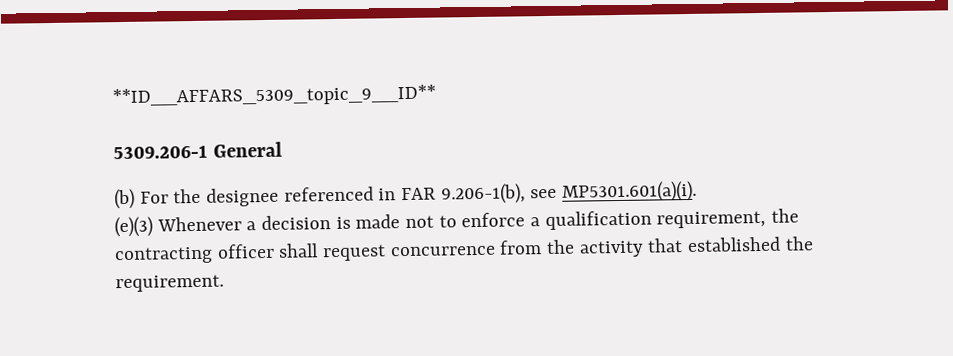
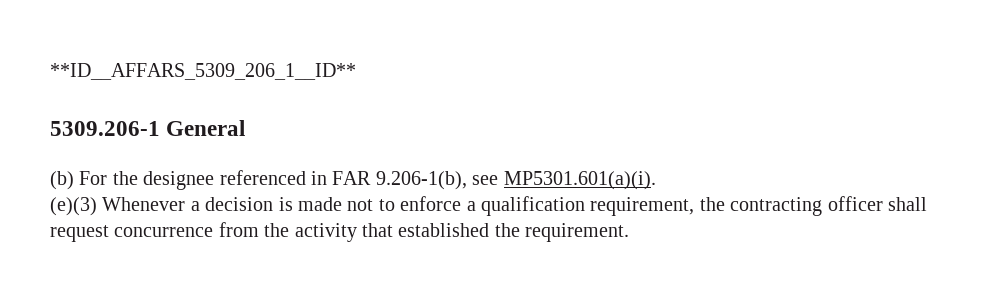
- **ID__AFFARS_5309_topic_9__ID**
+ **ID__AFFARS_5309_206_1__ID**

